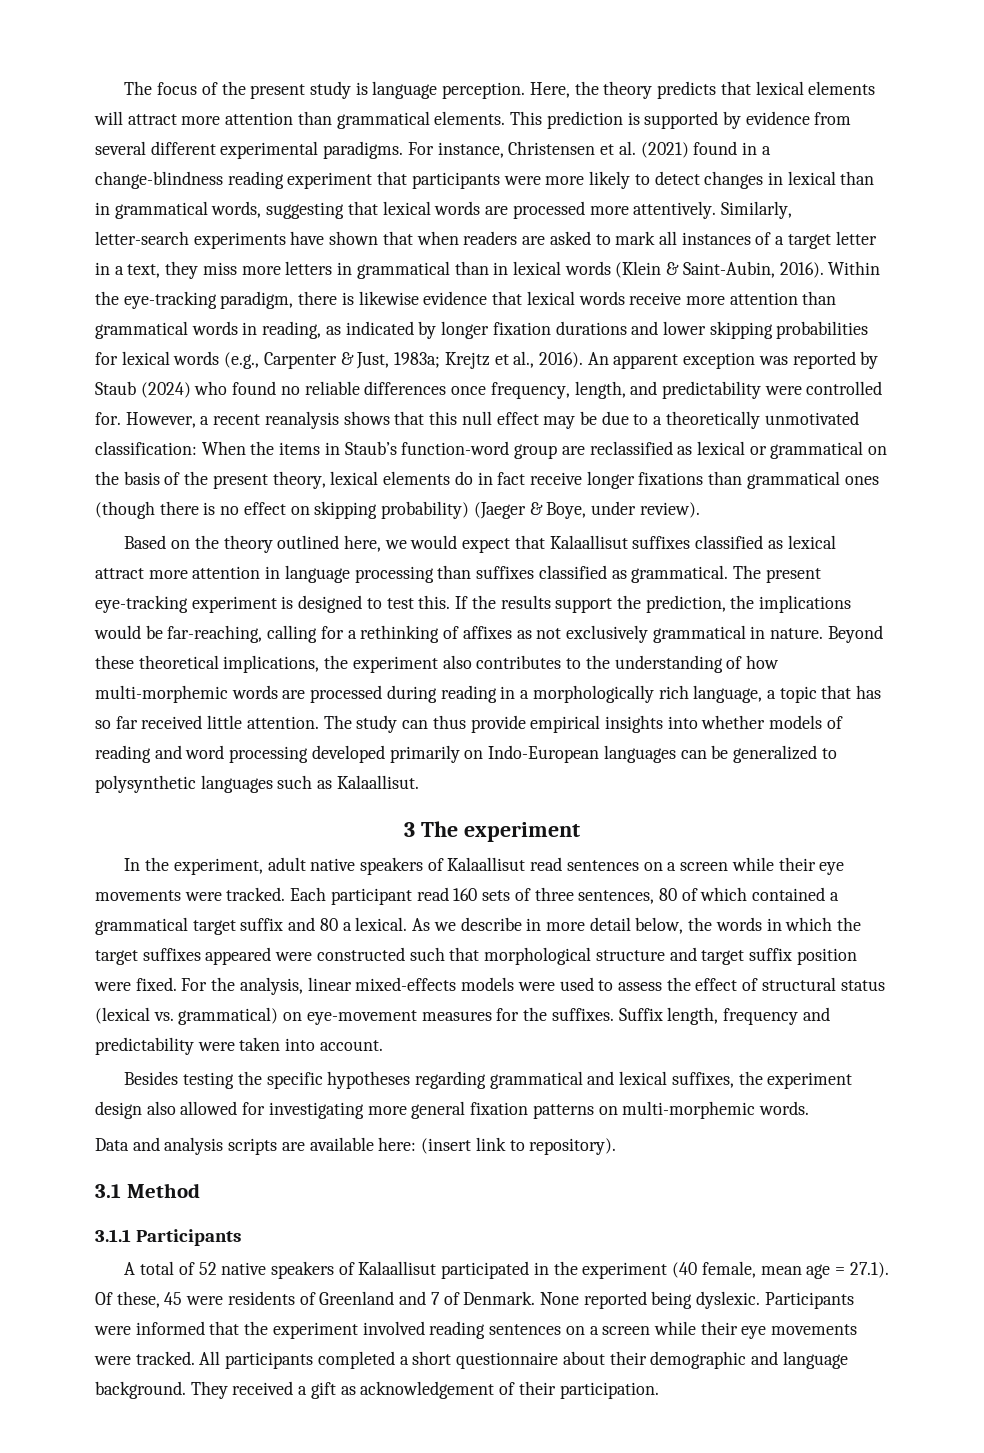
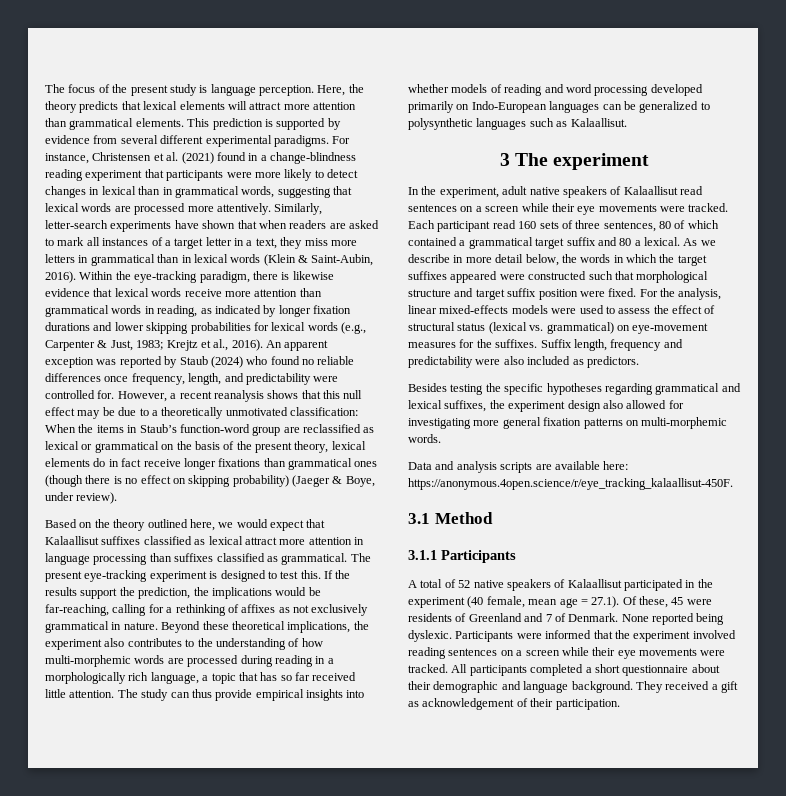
- Within the eye-tracking paradigm, there is likewise evidence that lexical words receive more attention than grammatical words in reading, as indicated by longer fixation durations and lower skipping probabilities for lexical words (e.g., Carpenter & Just, 1983a; Krejtz et al., 2016).
+ Within the eye-tracking paradigm, there is likewise evidence that lexical words receive more attention than grammatical words in reading, as indicated by longer fixation durations and lower skipping probabilities for lexical words (e.g., Carpenter & Just, 1983; Krejtz et al., 2016).
- Suffix length, frequency and predictability were taken into account.
+ Suffix length, frequency and predictability were also included as predictors.
- Data and analysis scripts are available here: (insert link to repository).
+ Data and analysis scripts are available here: https://anonymous.4open.science/r/eye_tracking_kalaallisut-450F.

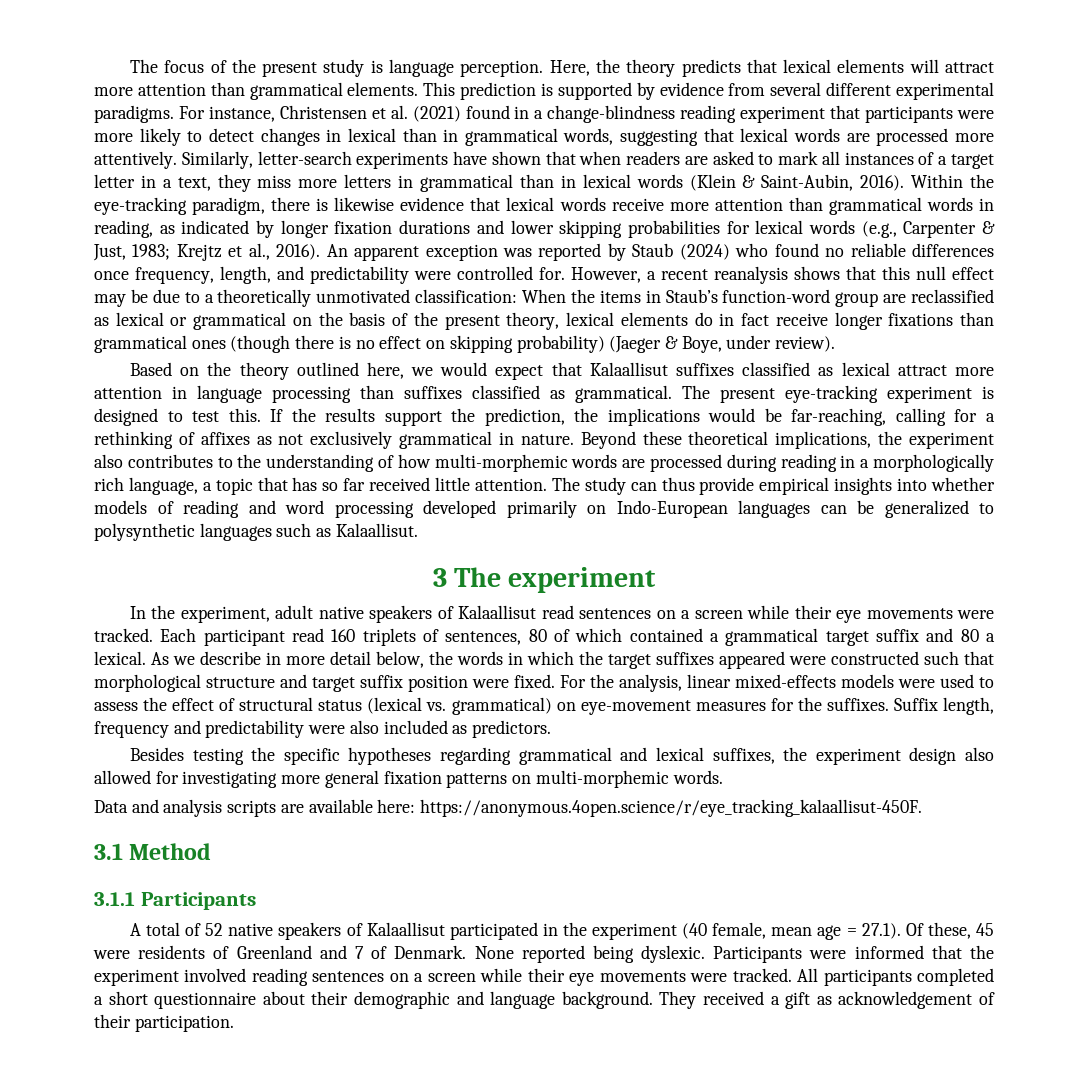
- Each participant read 160 sets of three sentences, 80 of which contained a grammatical target suffix and 80 a lexical.
+ Each participant read 160 triplets of sentences, 80 of which contained a grammatical target suffix and 80 a lexical.

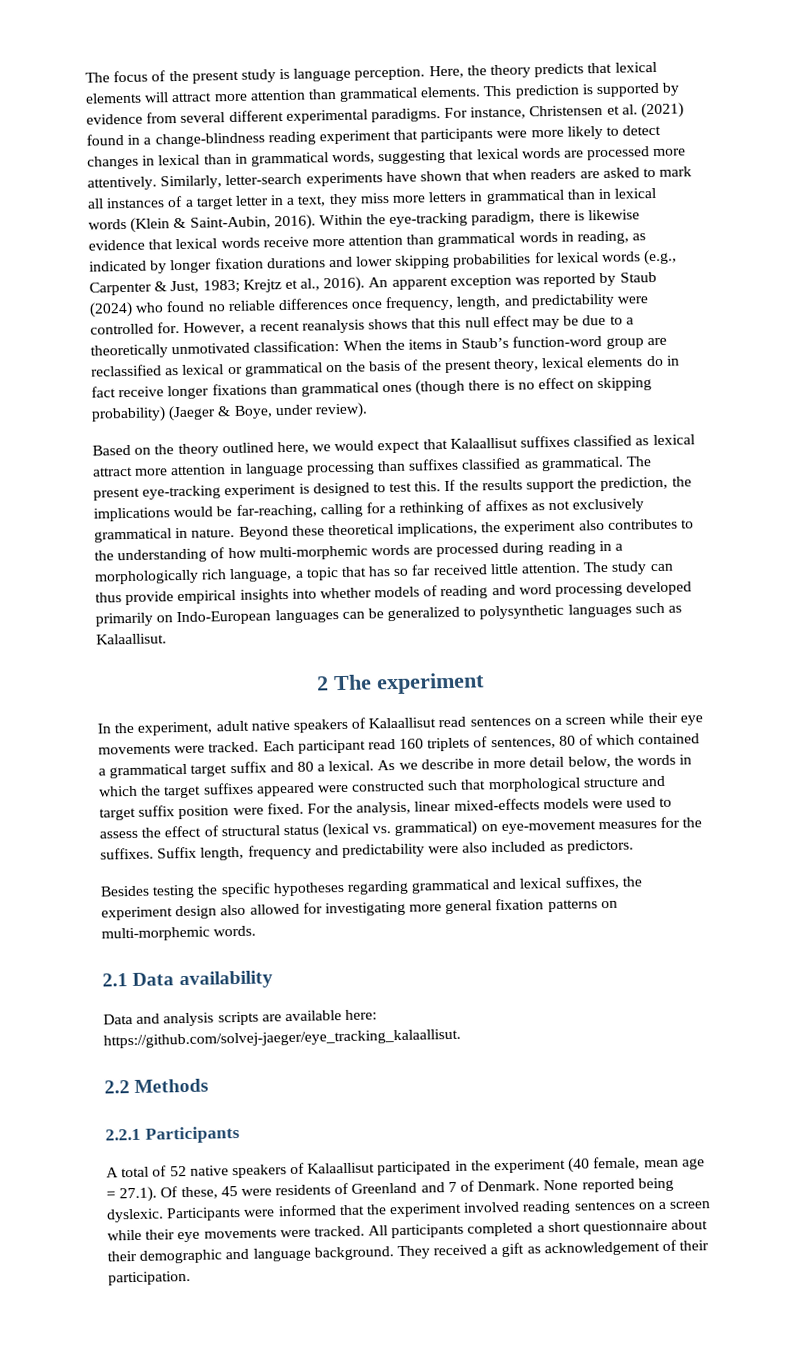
- 3 The experiment
+ 2 The experiment
+ 2.1 Data availability
- Data and analysis scripts are available here: https://anonymous.4open.science/r/eye_tracking_kalaallisut-450F.
- 3.1 Method
- 3.1.1 Participants
+ Data and analysis scripts are available here: https://github.com/solvej-jaeger/eye_tracking_kalaallisut.
+ 2.2 Methods
+ 2.2.1 Participants

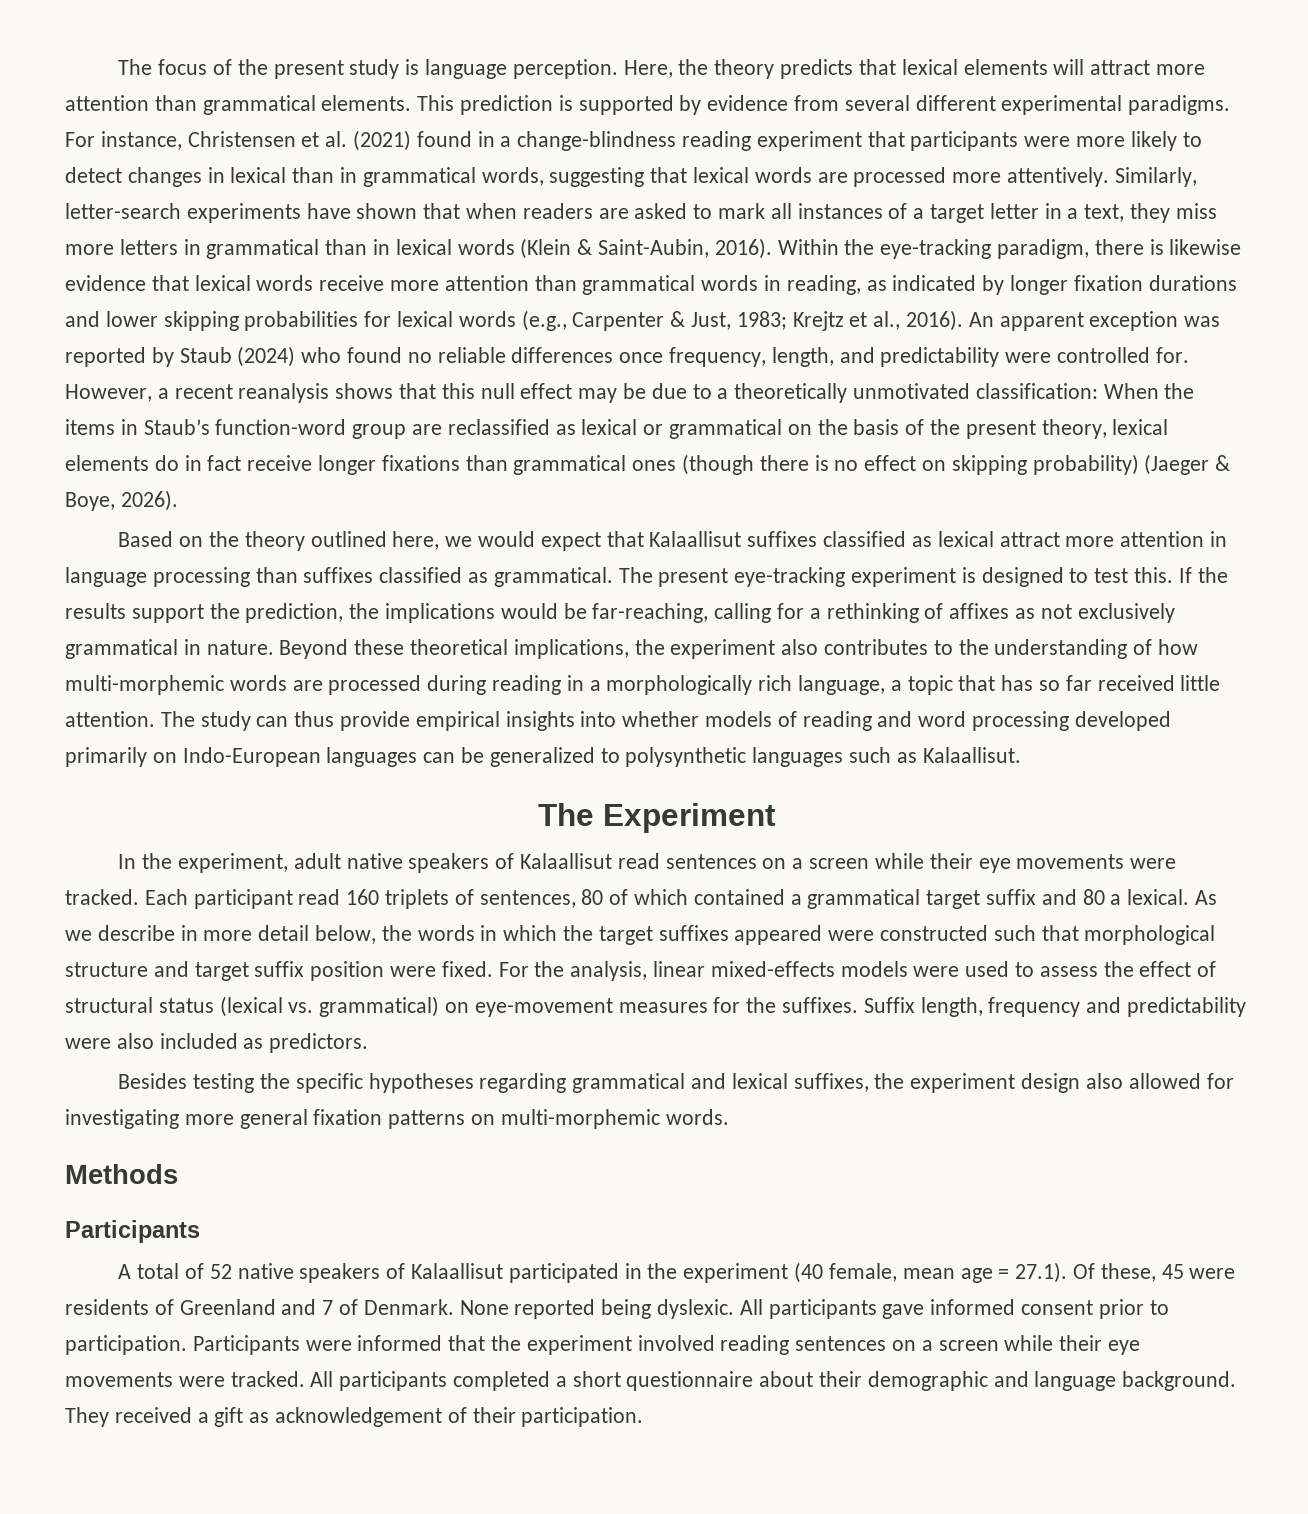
- However, a recent reanalysis shows that this null effect may be due to a theoretically unmotivated classification: When the items in Staub’s function-word group are reclassified as lexical or grammatical on the basis of the present theory, lexical elements do in fact receive longer fixations than grammatical ones (though there is no effect on skipping probability) (Jaeger & Boye, under review).
+ However, a recent reanalysis shows that this null effect may be due to a theoretically unmotivated classification: When the items in Staub’s function-word group are reclassified as lexical or grammatical on the basis of the present theory, lexical elements do in fact receive longer fixations than grammatical ones (though there is no effect on skipping probability) (Jaeger & Boye, 2026).
- 2 The experiment
+ The Experiment
- 2.1 Data availability
- Data and analysis scripts are available here: https://github.com/solvej-jaeger/eye_tracking_kalaallisut.
- 2.2 Methods
- 2.2.1 Participants
+ Methods
+ Participants
+ All participants gave informed consent prior to participation.

